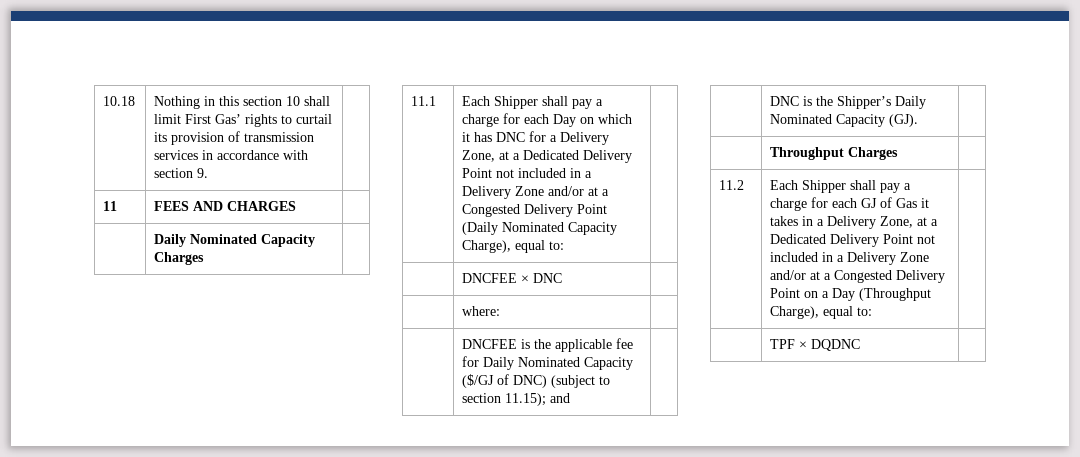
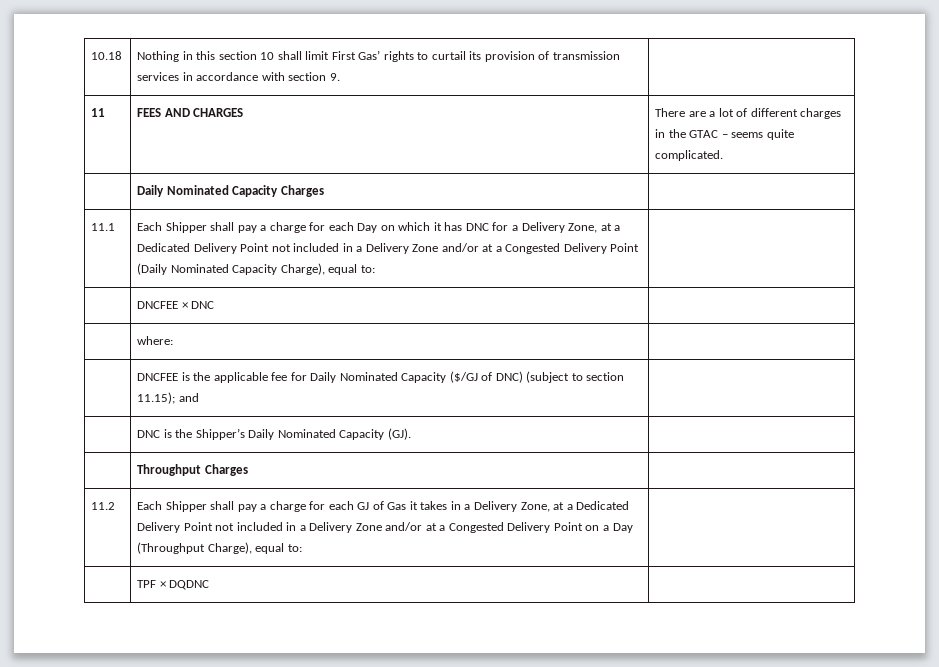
- 11 | FEES AND CHARGES |
+ 11 | FEES AND CHARGES | There are a lot of different charges in the GTAC – seems quite complicated.

